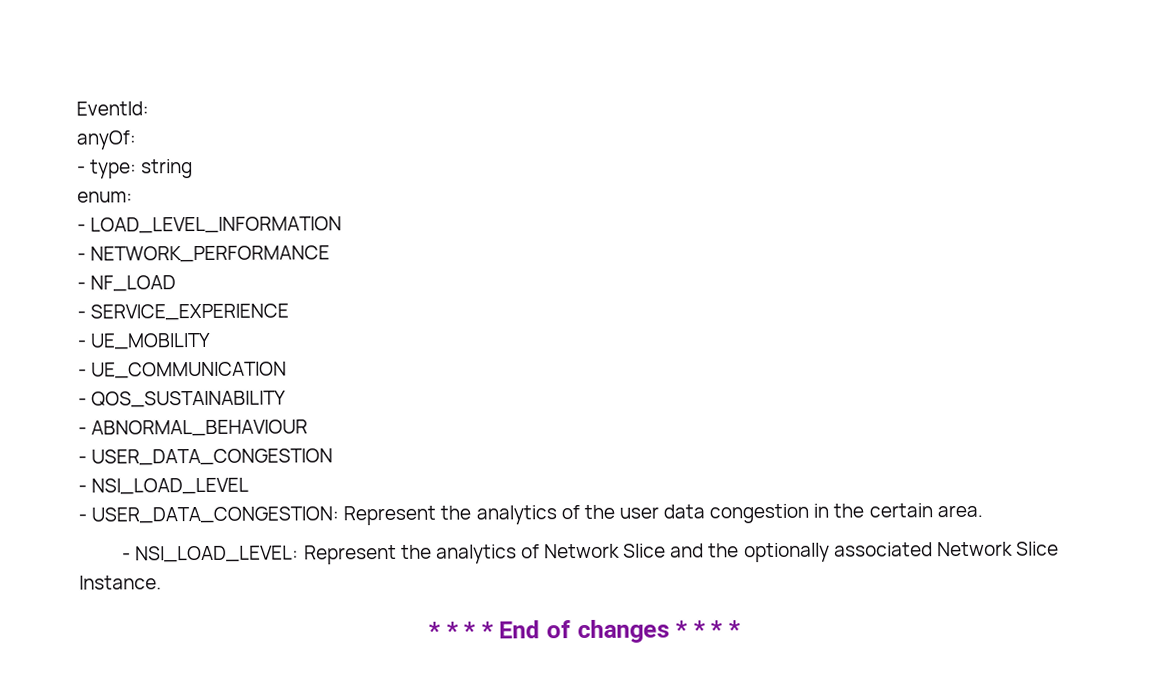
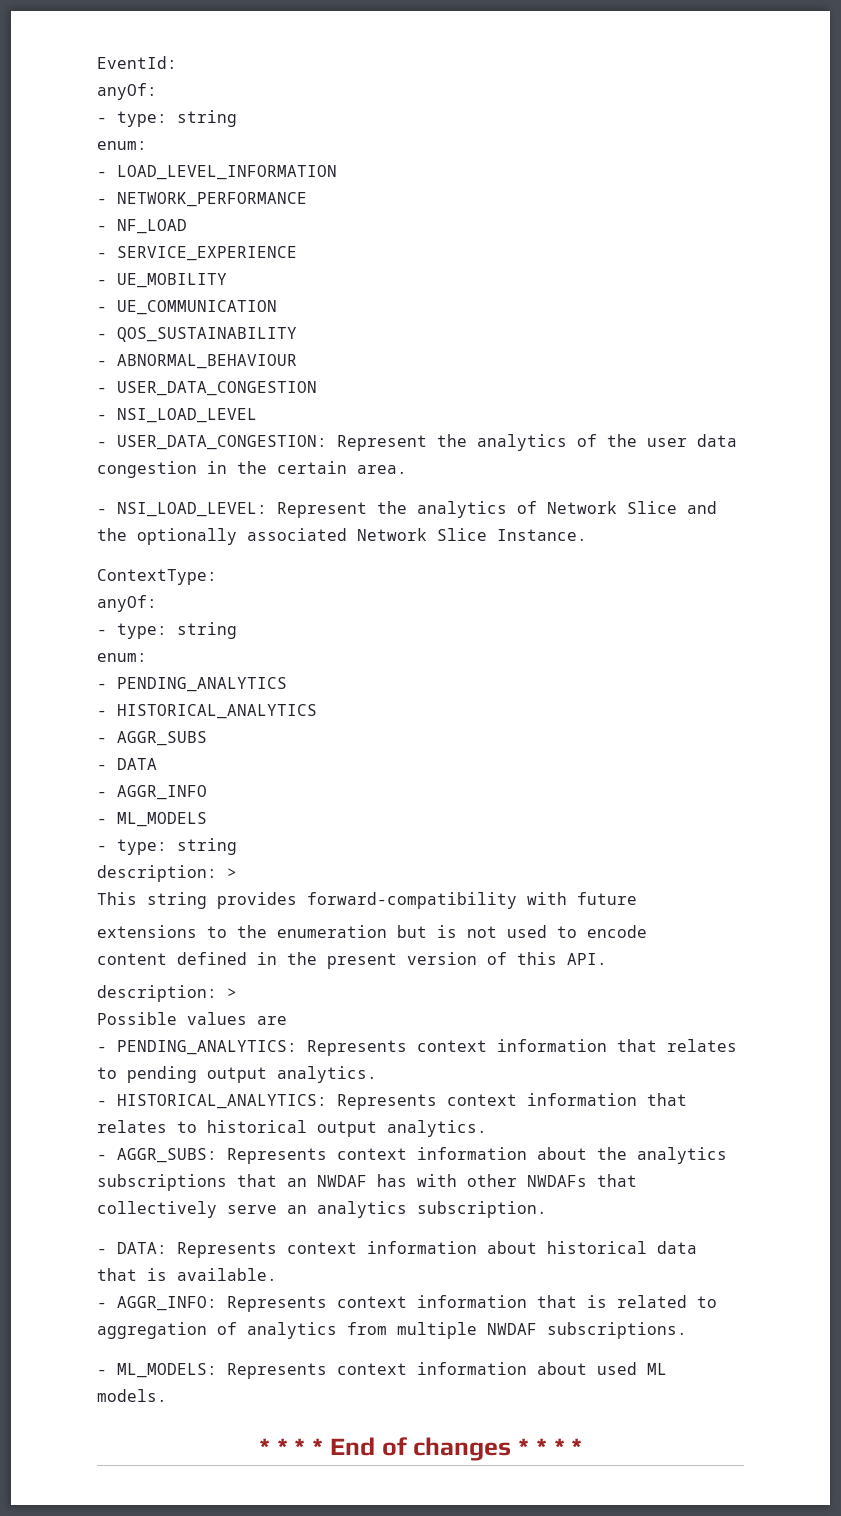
+ ContextType:
+ anyOf:
+ - type: string
+ enum:
+ - PENDING_ANALYTICS
+ - HISTORICAL_ANALYTICS
+ - AGGR_SUBS
+ - DATA
+ - AGGR_INFO
+ - ML_MODELS
+ - type: string
+ description: >
+ This string provides forward-compatibility with future
+ extensions to the enumeration but is not used to encode
+ content defined in the present version of this API.
+ description: >
+ Possible values are
+ - PENDING_ANALYTICS: Represents context information that relates to pending output analytics.
+ - HISTORICAL_ANALYTICS: Represents context information that relates to historical output analytics.
+ - AGGR_SUBS: Represents context information about the analytics subscriptions that an NWDAF has with other NWDAFs that collectively serve an analytics subscription.
+ - DATA: Represents context information about historical data that is available.
+ - AGGR_INFO: Represents context information that is related to aggregation of analytics from multiple NWDAF subscriptions.
+ - ML_MODELS: Represents context information about used ML models.

